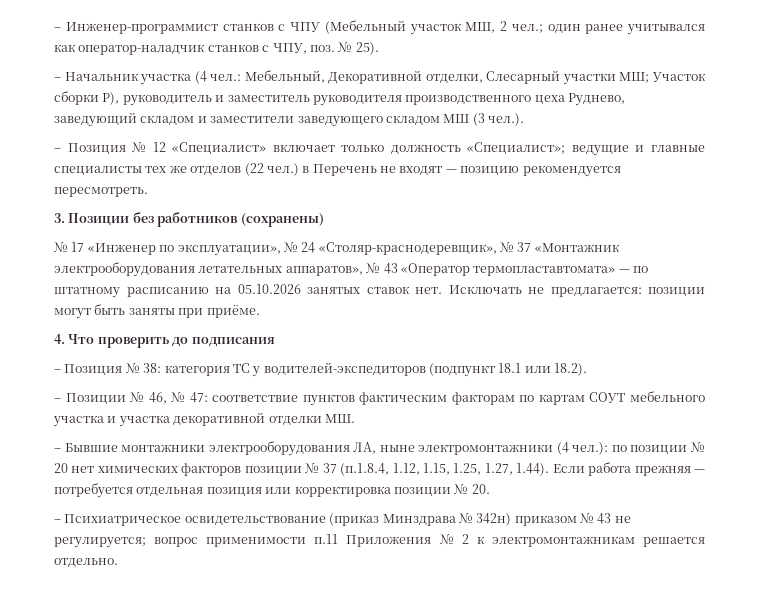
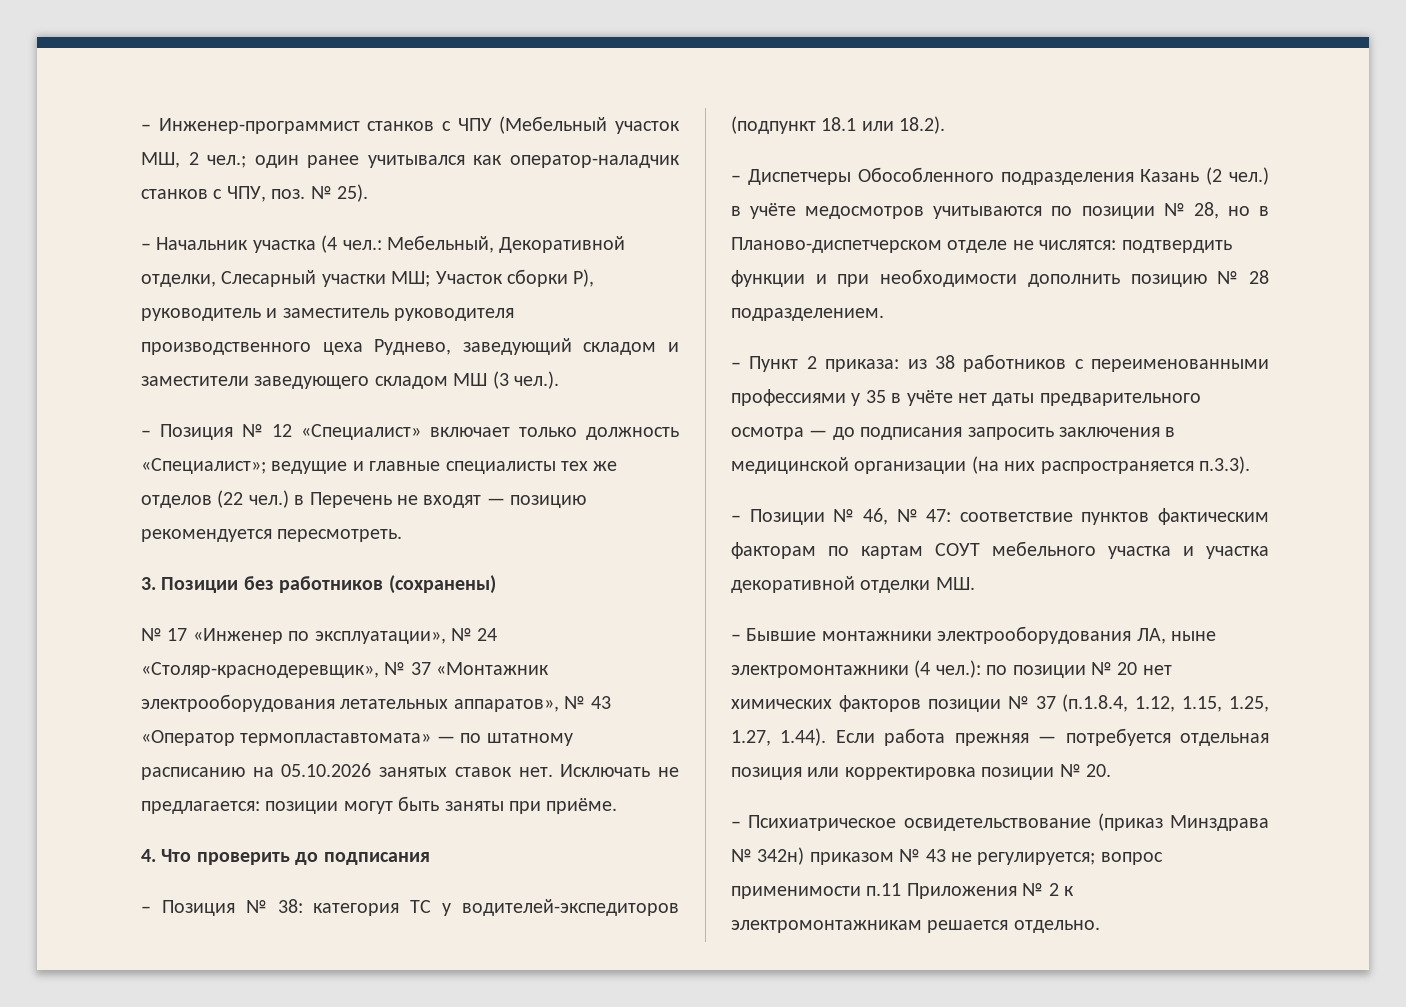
+ – Диспетчеры Обособленного подразделения Казань (2 чел.) в учёте медосмотров учитываются по позиции № 28, но в Планово-диспетчерском отделе не числятся: подтвердить функции и при необходимости дополнить позицию № 28 подразделением.
+ – Пункт 2 приказа: из 38 работников с переименованными профессиями у 35 в учёте нет даты предварительного осмотра — до подписания запросить заключения в медицинской организации (на них распространяется п.3.3).

